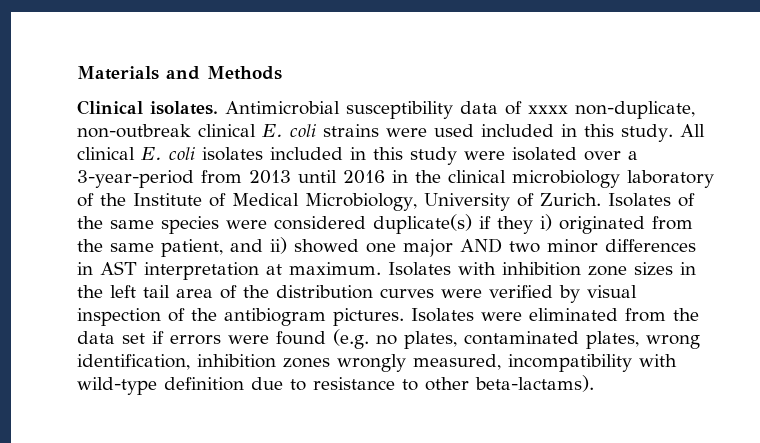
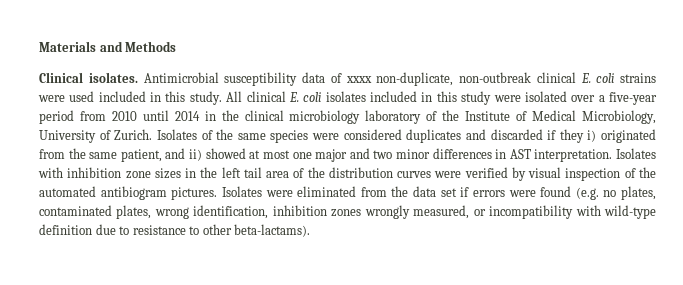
- All clinical E. coli isolates included in this study were isolated over a 3-year-period from 2013 until 2016 in the clinical microbiology laboratory of the Institute of Medical Microbiology, University of Zurich.
+ All clinical E. coli isolates included in this study were isolated over a five-year period from 2010 until 2014 in the clinical microbiology laboratory of the Institute of Medical Microbiology, University of Zurich.
- Isolates of the same species were considered duplicate(s) if they i) originated from the same patient, and ii) showed one major AND two minor differences in AST interpretation at maximum.
+ Isolates of the same species were considered duplicates and discarded if they i) originated from the same patient, and ii) showed at most one major and two minor differences in AST interpretation.
- Isolates with inhibition zone sizes in the left tail area of the distribution curves were verified by visual inspection of the antibiogram pictures.
+ Isolates with inhibition zone sizes in the left tail area of the distribution curves were verified by visual inspection of the automated antibiogram pictures.
- Isolates were eliminated from the data set if errors were found (e.g. no plates, contaminated plates, wrong identification, inhibition zones wrongly measured, incompatibility with wild-type definition due to resistance to other beta-lactams).
+ Isolates were eliminated from the data set if errors were found (e.g. no plates, contaminated plates, wrong identification, inhibition zones wrongly measured, or incompatibility with wild-type definition due to resistance to other beta-lactams).

